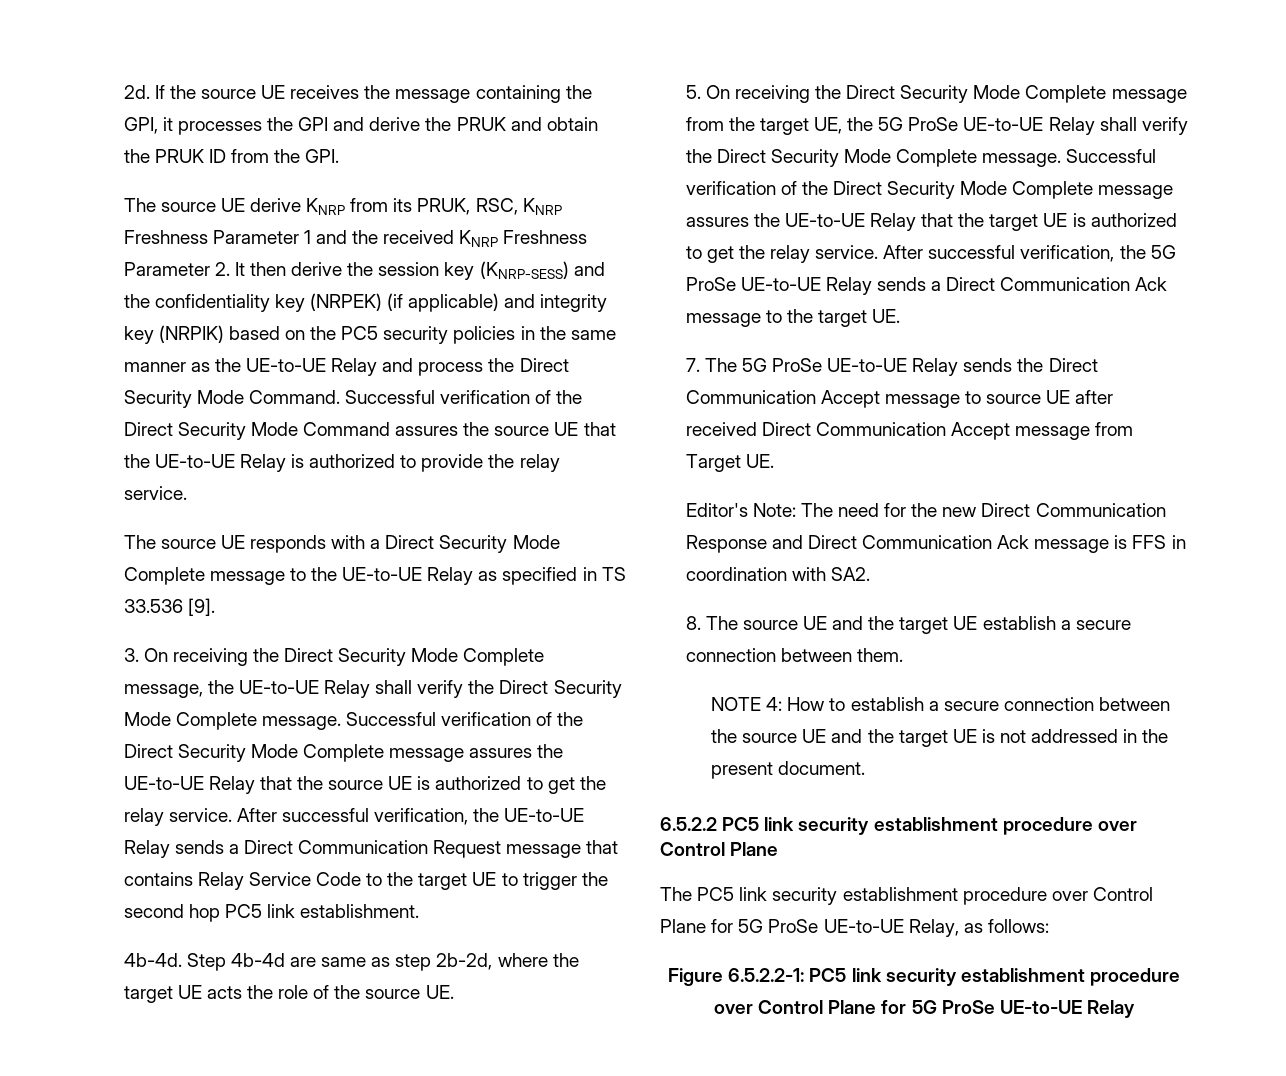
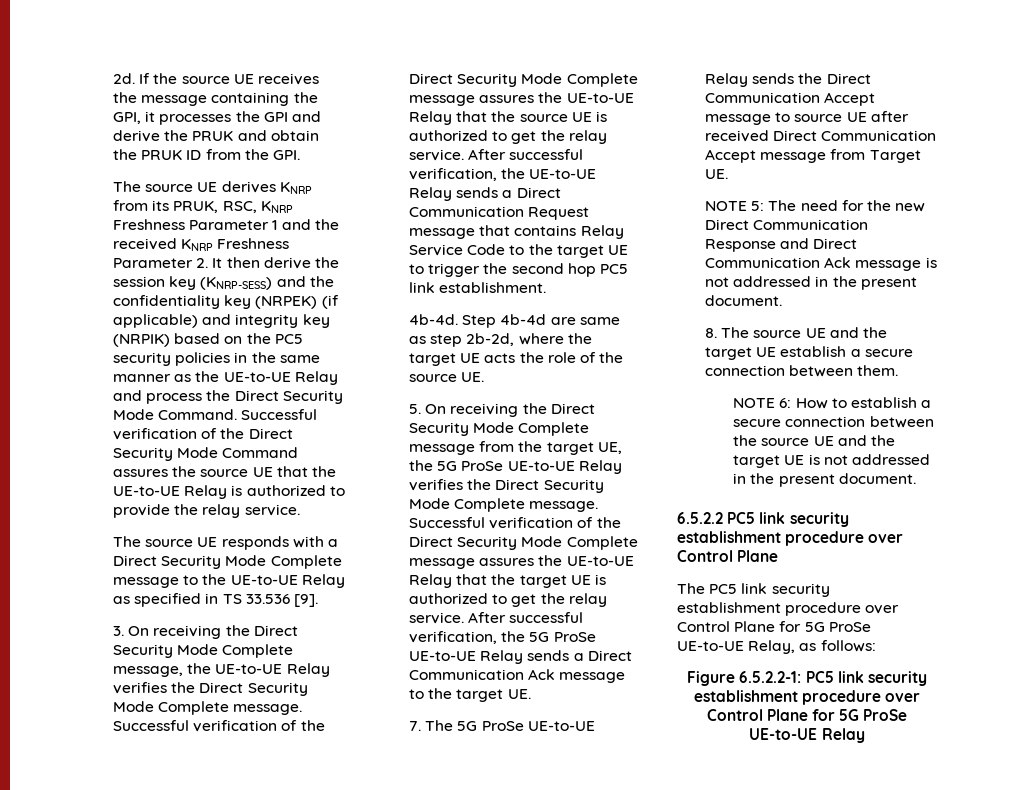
- The source UE derive KNRP from its PRUK, RSC, KNRP Freshness Parameter 1 and the received KNRP Freshness Parameter 2. It then derive the session key (KNRP-SESS) and the confidentiality key (NRPEK) (if applicable) and integrity key (NRPIK) based on the PC5 security policies in the same manner as the UE-to-UE Relay and process the Direct Security Mode Command.
+ The source UE derives KNRP from its PRUK, RSC, KNRP Freshness Parameter 1 and the received KNRP Freshness Parameter 2. It then derive the session key (KNRP-SESS) and the confidentiality key (NRPEK) (if applicable) and integrity key (NRPIK) based on the PC5 security policies in the same manner as the UE-to-UE Relay and process the Direct Security Mode Command.
- 3. On receiving the Direct Security Mode Complete message, the UE-to-UE Relay shall verify the Direct Security Mode Complete message.
+ 3. On receiving the Direct Security Mode Complete message, the UE-to-UE Relay verifies the Direct Security Mode Complete message.
- 5. On receiving the Direct Security Mode Complete message from the target UE, the 5G ProSe UE-to-UE Relay shall verify the Direct Security Mode Complete message.
+ 5. On receiving the Direct Security Mode Complete message from the target UE, the 5G ProSe UE-to-UE Relay verifies the Direct Security Mode Complete message.
- Editor's Note: The need for the new Direct Communication Response and Direct Communication Ack message is FFS in coordination with SA2.
+ NOTE 5: The need for the new Direct Communication Response and Direct Communication Ack message is not addressed in the present document.
- NOTE 4: How to establish a secure connection between the source UE and the target UE is not addressed in the present document.
+ NOTE 6: How to establish a secure connection between the source UE and the target UE is not addressed in the present document.

